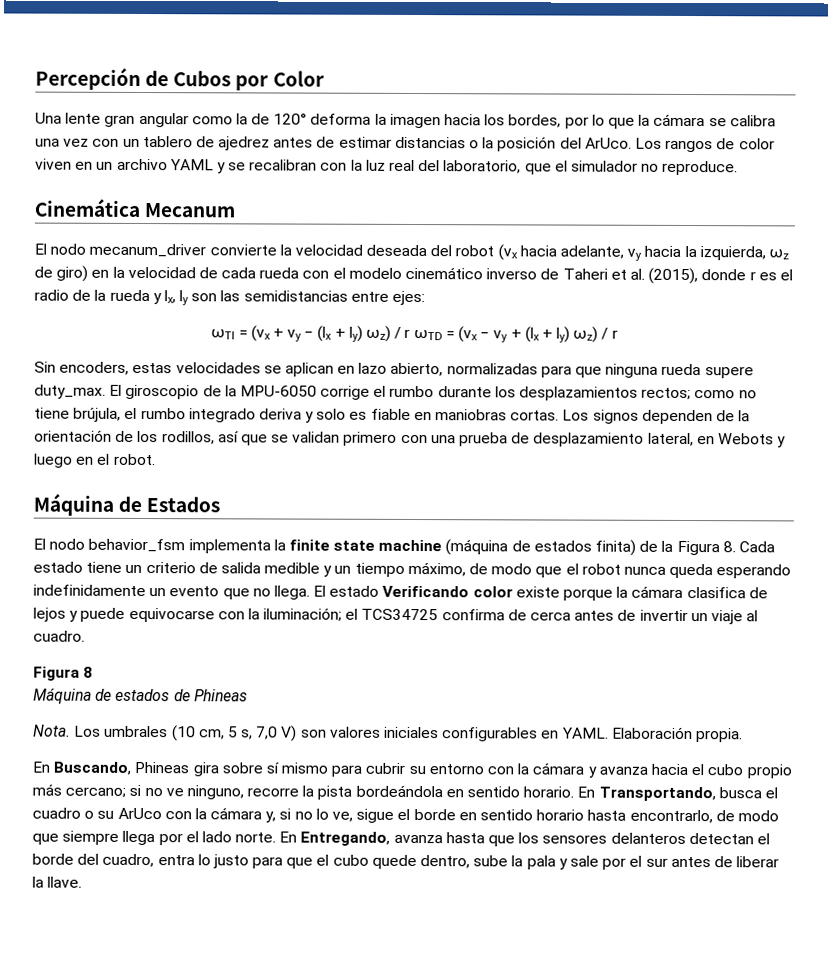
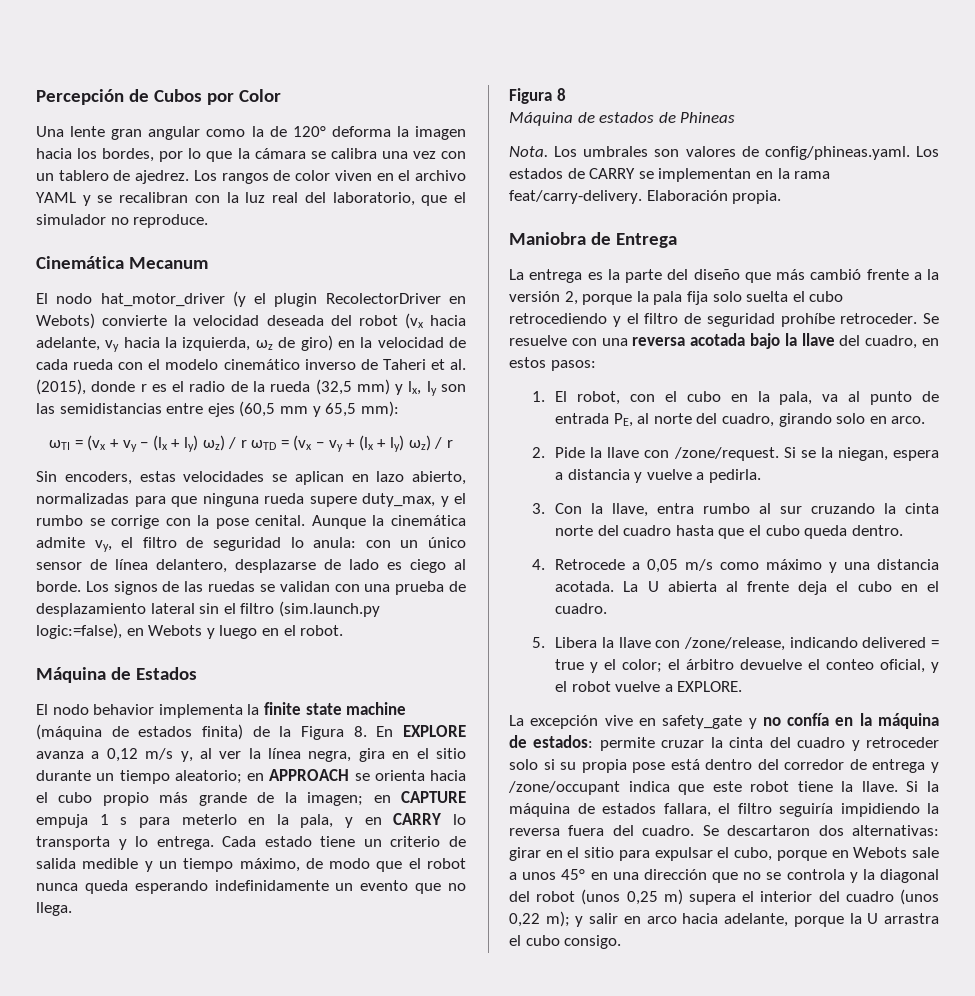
- Una lente gran angular como la de 120° deforma la imagen hacia los bordes, por lo que la cámara se calibra una vez con un tablero de ajedrez antes de estimar distancias o la posición del ArUco.
+ Una lente gran angular como la de 120° deforma la imagen hacia los bordes, por lo que la cámara se calibra una vez con un tablero de ajedrez.
- Los rangos de color viven en un archivo YAML y se recalibran con la luz real del laboratorio, que el simulador no reproduce.
+ Los rangos de color viven en el archivo YAML y se recalibran con la luz real del laboratorio, que el simulador no reproduce.
- El nodo mecanum_driver convierte la velocidad deseada del robot (vx hacia adelante, vy hacia la izquierda, ωz de giro) en la velocidad de cada rueda con el modelo cinemático inverso de Taheri et al. (2015), donde r es el radio de la rueda y lx, ly son las semidistancias entre ejes:
+ El nodo hat_motor_driver (y el plugin RecolectorDriver en Webots) convierte la velocidad deseada del robot (vx hacia adelante, vy hacia la izquierda, ωz de giro) en la velocidad de cada rueda con el modelo cinemático inverso de Taheri et al. (2015), donde r es el radio de la rueda (32,5 mm) y lx, ly son las semidistancias entre ejes (60,5 mm y 65,5 mm):
- Sin encoders, estas velocidades se aplican en lazo abierto, normalizadas para que ninguna rueda supere duty_max. El giroscopio de la MPU-6050 corrige el rumbo durante los desplazamientos rectos; como no tiene brújula, el rumbo integrado deriva y solo es fiable en maniobras cortas. Los signos dependen de la orientación de los rodillos, así que se validan primero con una prueba de desplazamiento lateral, en Webots y luego en el robot.
+ Sin encoders, estas velocidades se aplican en lazo abierto, normalizadas para que ninguna rueda supere duty_max, y el rumbo se corrige con la pose cenital. Aunque la cinemática admite vy, el filtro de seguridad lo anula: con un único sensor de línea delantero, desplazarse de lado es ciego al borde. Los signos de las ruedas se validan con una prueba de desplazamiento lateral sin el filtro (sim.launch.py logic:=false), en Webots y luego en el robot.
- El nodo behavior_fsm implementa la finite state machine (máquina de estados finita) de la Figura 8. Cada estado tiene un criterio de salida medible y un tiempo máximo, de modo que el robot nunca queda esperando indefinidamente un evento que no llega. El estado Verificando color existe porque la cámara clasifica de lejos y puede equivocarse con la iluminación; el TCS34725 confirma de cerca antes de invertir un viaje al cuadro.
+ El nodo behavior implementa la finite state machine (máquina de estados finita) de la Figura 8. En EXPLORE avanza a 0,12 m/s y, al ver la línea negra, gira en el sitio durante un tiempo aleatorio; en APPROACH se orienta hacia el cubo propio más grande de la imagen; en CAPTURE empuja 1 s para meterlo en la pala, y en CARRY lo transporta y lo entrega. Cada estado tiene un criterio de salida medible y un tiempo máximo, de modo que el robot nunca queda esperando indefinidamente un evento que no llega.
- Los umbrales (10 cm, 5 s, 7,0 V) son valores iniciales configurables en YAML. Elaboración propia.
- En Buscando, Phineas gira sobre sí mismo para cubrir su entorno con la cámara y avanza hacia el cubo propio más cercano; si no ve ninguno, recorre la pista bordeándola en sentido horario. En Transportando, busca el cuadro o su ArUco con la cámara y, si no lo ve, sigue el borde en sentido horario hasta encontrarlo, de modo que siempre llega por el lado norte. En Entregando, avanza hasta que los sensores delanteros detectan el borde del cuadro, entra lo justo para que el cubo quede dentro, sube la pala y sale por el sur antes de liberar la llave.
+ Los umbrales son valores de config/phineas.yaml. Los estados de CARRY se implementan en la rama feat/carry-delivery. Elaboración propia.
+ Maniobra de Entrega
+ La entrega es la parte del diseño que más cambió frente a la versión 2, porque la pala fija solo suelta el cubo retrocediendo y el filtro de seguridad prohíbe retroceder. Se resuelve con una reversa acotada bajo la llave del cuadro, en estos pasos:
+ 1. El robot, con el cubo en la pala, va al punto de entrada PE, al norte del cuadro, girando solo en arco.
+ 2. Pide la llave con /zone/request. Si se la niegan, espera a distancia y vuelve a pedirla.
+ 3. Con la llave, entra rumbo al sur cruzando la cinta norte del cuadro hasta que el cubo queda dentro.
+ 4. Retrocede a 0,05 m/s como máximo y una distancia acotada. La U abierta al frente deja el cubo en el cuadro.
+ 5. Libera la llave con /zone/release, indicando delivered = true y el color; el árbitro devuelve el conteo oficial, y el robot vuelve a EXPLORE.
+ La excepción vive en safety_gate y no confía en la máquina de estados: permite cruzar la cinta del cuadro y retroceder solo si su propia pose está dentro del corredor de entrega y /zone/occupant indica que este robot tiene la llave. Si la máquina de estados fallara, el filtro seguiría impidiendo la reversa fuera del cuadro. Se descartaron dos alternativas: girar en el sitio para expulsar el cubo, porque en Webots sale a unos 45° en una dirección que no se controla y la diagonal del robot (unos 0,25 m) supera el interior del cuadro (unos 0,22 m); y salir en arco hacia adelante, porque la U arrastra el cubo consigo.

